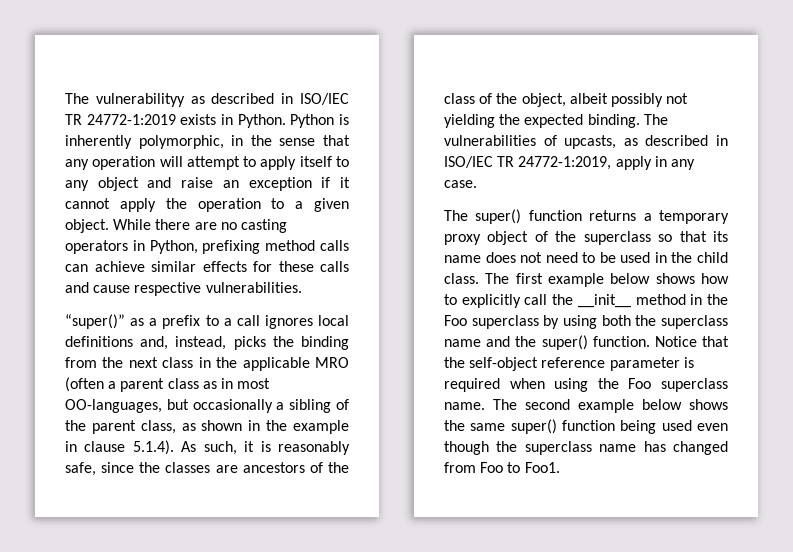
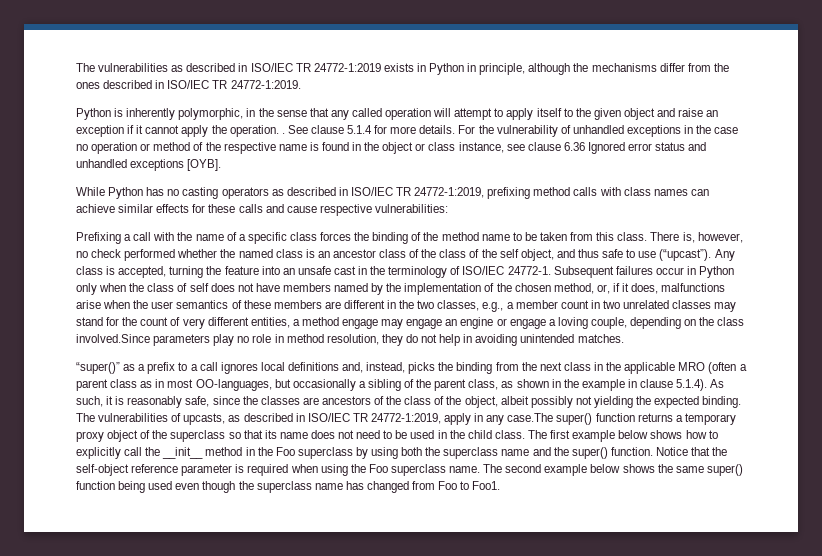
- The vulnerabilityy as described in ISO/IEC TR 24772-1:2019 exists in Python. Python is inherently polymorphic, in the sense that any operation will attempt to apply itself to any object and raise an exception if it cannot apply the operation to a given object. While there are no casting operators in Python, prefixing method calls can achieve similar effects for these calls and cause respective vulnerabilities.
+ The vulnerabilities as described in ISO/IEC TR 24772-1:2019 exists in Python in principle, although the mechanisms differ from the ones described in ISO/IEC TR 24772-1:2019.
+ Python is inherently polymorphic, in the sense that any called operation will attempt to apply itself to the given object and raise an exception if it cannot apply the operation. . See clause 5.1.4 for more details. For the vulnerability of unhandled exceptions in the case no operation or method of the respective name is found in the object or class instance, see clause 6.36 Ignored error status and unhandled exceptions [OYB].
+ While Python has no casting operators as described in ISO/IEC TR 24772-1:2019, prefixing method calls with class names can achieve similar effects for these calls and cause respective vulnerabilities:
+ Prefixing a call with the name of a specific class forces the binding of the method name to be taken from this class. There is, however, no check performed whether the named class is an ancestor class of the class of the self object, and thus safe to use (“upcast”). Any class is accepted, turning the feature into an unsafe cast in the terminology of ISO/IEC 24772-1. Subsequent failures occur in Python only when the class of self does not have members named by the implementation of the chosen method, or, if it does, malfunctions arise when the user semantics of these members are different in the two classes, e.g., a member count in two unrelated classes may stand for the count of very different entities, a method engage may engage an engine or engage a loving couple, depending on the class involved.Since parameters play no role in method resolution, they do not help in avoiding unintended matches.
- The vulnerabilities of upcasts, as described in ISO/IEC TR 24772-1:2019, apply in any case.
- The super() function returns a temporary proxy object of the superclass so that its name does not need to be used in the child class.
+ The vulnerabilities of upcasts, as described in ISO/IEC TR 24772-1:2019, apply in any case.The super() function returns a temporary proxy object of the superclass so that its name does not need to be used in the child class.

